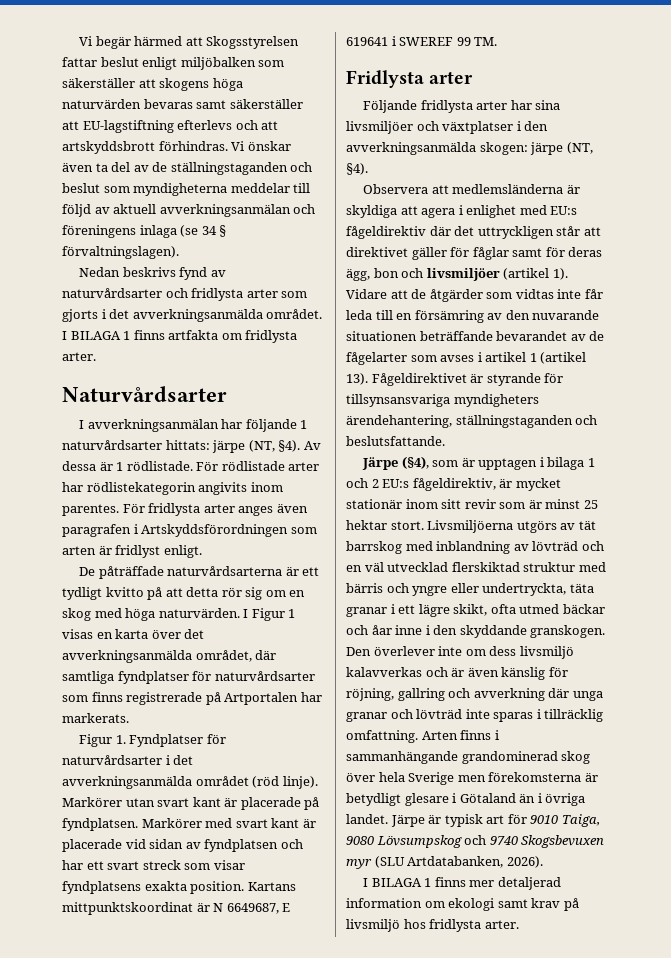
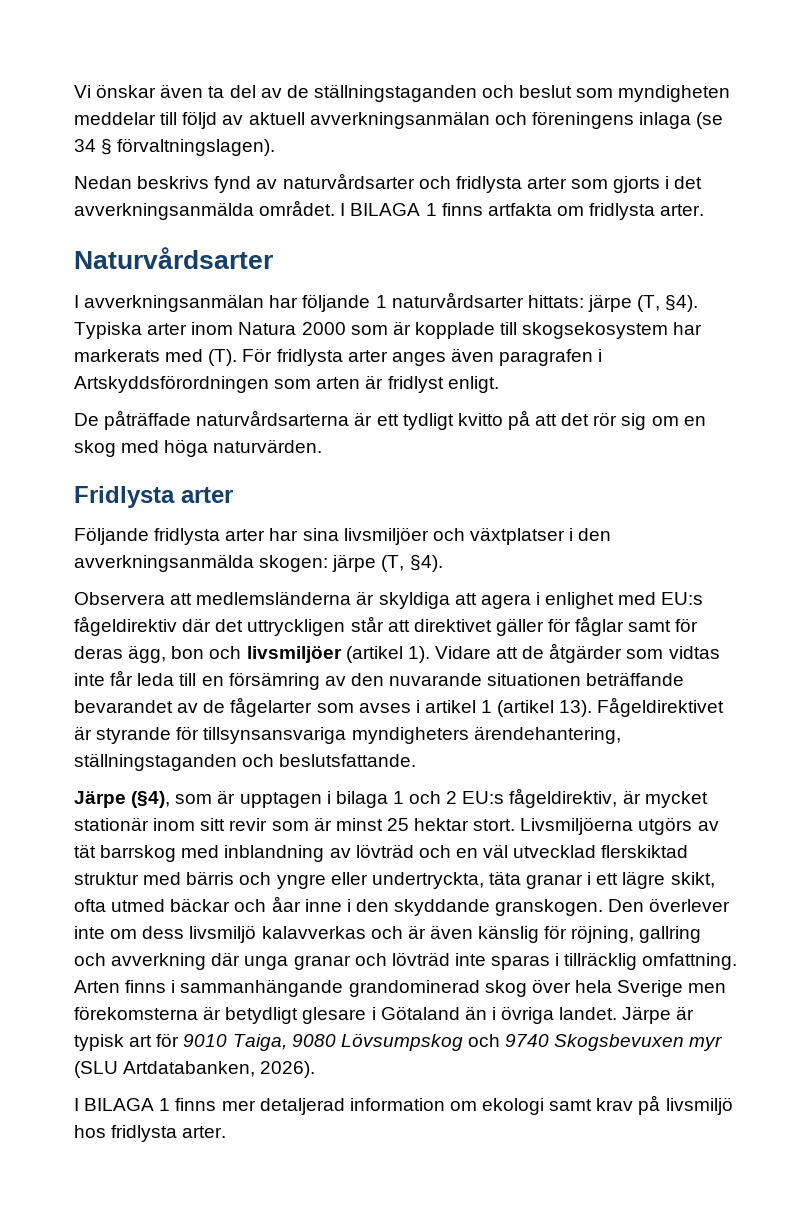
- Vi begär härmed att Skogsstyrelsen fattar beslut enligt miljöbalken som säkerställer att skogens höga naturvärden bevaras samt säkerställer att EU-lagstiftning efterlevs och att artskyddsbrott förhindras. Vi önskar även ta del av de ställningstaganden och beslut som myndigheterna meddelar till följd av aktuell avverkningsanmälan och föreningens inlaga (se 34 § förvaltningslagen).
+ Vi önskar även ta del av de ställningstaganden och beslut som myndigheten meddelar till följd av aktuell avverkningsanmälan och föreningens inlaga (se 34 § förvaltningslagen).
- I avverkningsanmälan har följande 1 naturvårdsarter hittats: järpe (NT, §4). Av dessa är 1 rödlistade. För rödlistade arter har rödlistekategorin angivits inom parentes. För fridlysta arter anges även paragrafen i Artskyddsförordningen som arten är fridlyst enligt.
+ I avverkningsanmälan har följande 1 naturvårdsarter hittats: järpe (T, §4). Typiska arter inom Natura 2000 som är kopplade till skogsekosystem har markerats med (T). För fridlysta arter anges även paragrafen i Artskyddsförordningen som arten är fridlyst enligt.
- De påträffade naturvårdsarterna är ett tydligt kvitto på att detta rör sig om en skog med höga naturvärden. I Figur 1 visas en karta över det avverkningsanmälda området, där samtliga fyndplatser för naturvårdsarter som finns registrerade på Artportalen har markerats.
- Figur 1. Fyndplatser för naturvårdsarter i det avverkningsanmälda området (röd linje). Markörer utan svart kant är placerade på fyndplatsen. Markörer med svart kant är placerade vid sidan av fyndplatsen och har ett svart streck som visar fyndplatsens exakta position. Kartans mittpunktskoordinat är N 6649687, E 619641 i SWEREF 99 TM.
+ De påträffade naturvårdsarterna är ett tydligt kvitto på att det rör sig om en skog med höga naturvärden.
- Följande fridlysta arter har sina livsmiljöer och växtplatser i den avverkningsanmälda skogen: järpe (NT, §4).
+ Följande fridlysta arter har sina livsmiljöer och växtplatser i den avverkningsanmälda skogen: järpe (T, §4).

